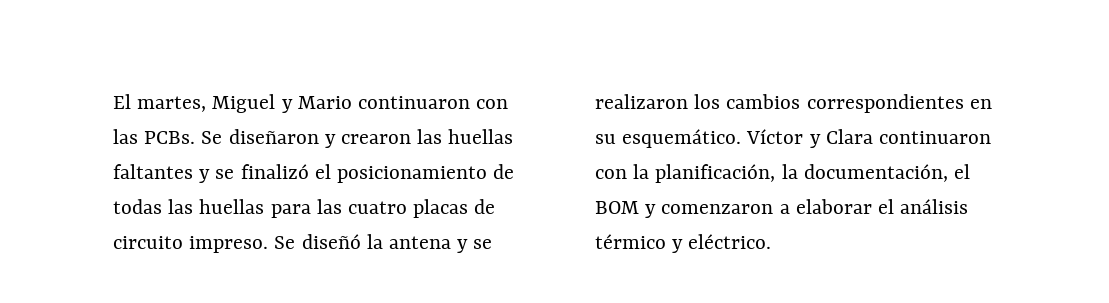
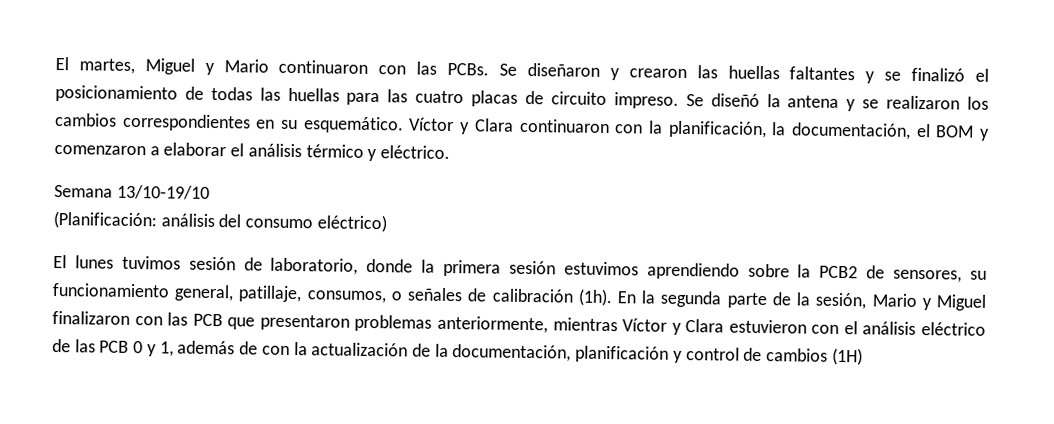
+ Semana 13/10-19/10
+ (Planificación: análisis del consumo eléctrico)
+ El lunes tuvimos sesión de laboratorio, donde la primera sesión estuvimos aprendiendo sobre la PCB2 de sensores, su funcionamiento general, patillaje, consumos, o señales de calibración (1h). En la segunda parte de la sesión, Mario y Miguel finalizaron con las PCB que presentaron problemas anteriormente, mientras Víctor y Clara estuvieron con el análisis eléctrico de las PCB 0 y 1, además de con la actualización de la documentación, planificación y control de cambios (1H)

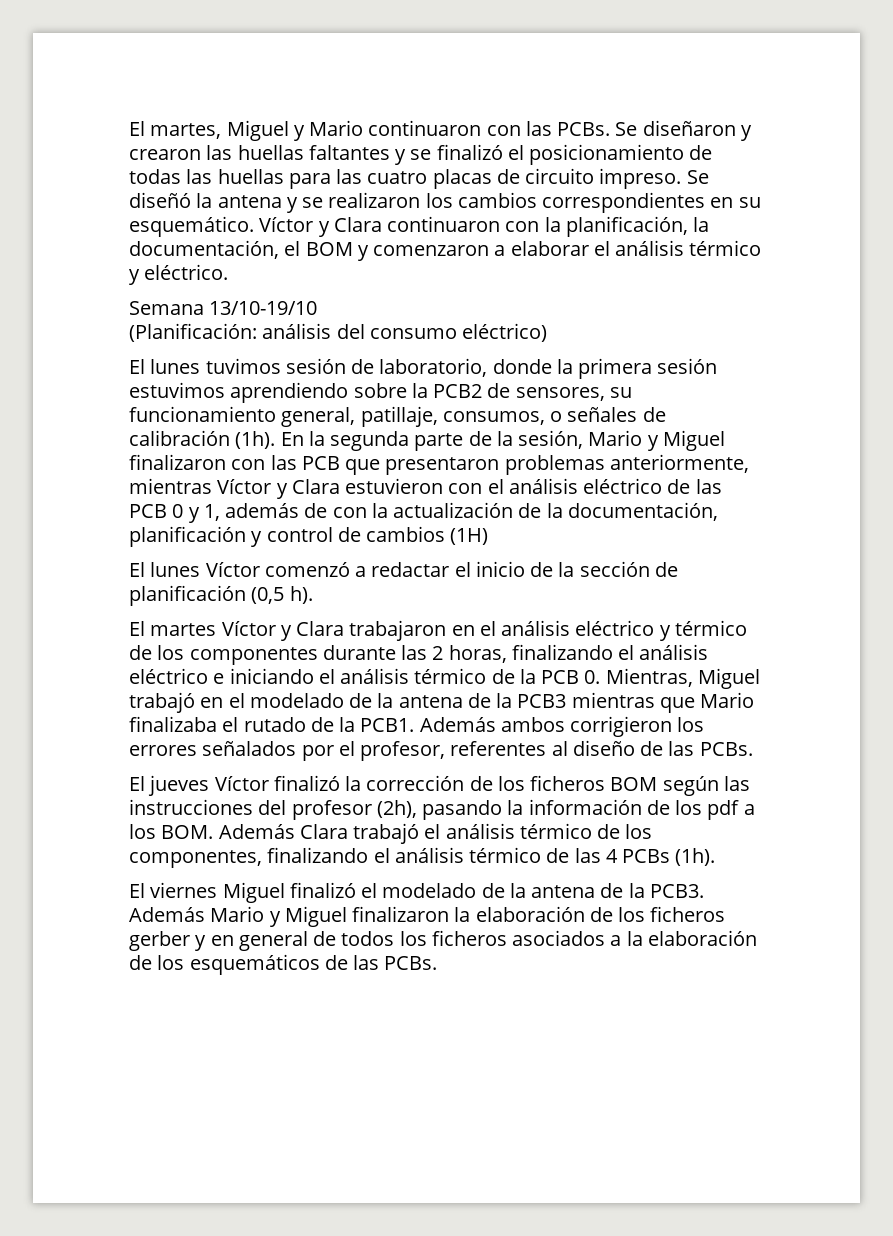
+ El lunes Víctor comenzó a redactar el inicio de la sección de planificación (0,5 h).
+ El martes Víctor y Clara trabajaron en el análisis eléctrico y térmico de los componentes durante las 2 horas, finalizando el análisis eléctrico e iniciando el análisis térmico de la PCB 0. Mientras, Miguel trabajó en el modelado de la antena de la PCB3 mientras que Mario finalizaba el rutado de la PCB1. Además ambos corrigieron los errores señalados por el profesor, referentes al diseño de las PCBs.
+ El jueves Víctor finalizó la corrección de los ficheros BOM según las instrucciones del profesor (2h), pasando la información de los pdf a los BOM. Además Clara trabajó el análisis térmico de los componentes, finalizando el análisis térmico de las 4 PCBs (1h).
+ El viernes Miguel finalizó el modelado de la antena de la PCB3. Además Mario y Miguel finalizaron la elaboración de los ficheros gerber y en general de todos los ficheros asociados a la elaboración de los esquemáticos de las PCBs.

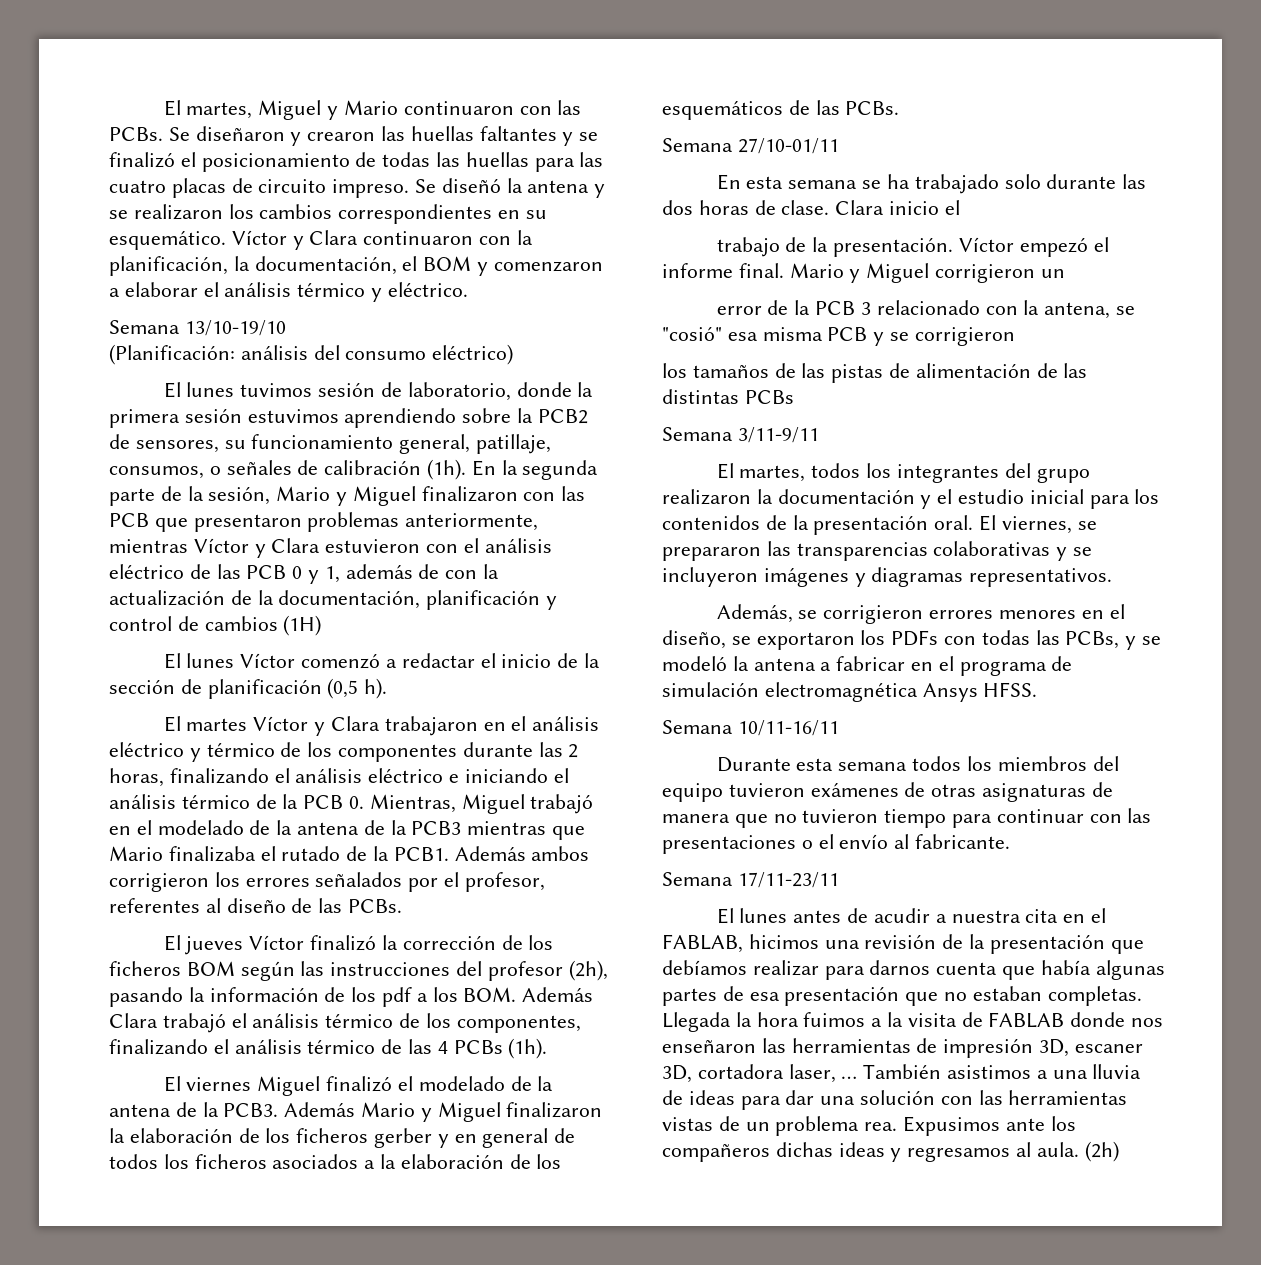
+ Semana 27/10-01/11
+ En esta semana se ha trabajado solo durante las dos horas de clase. Clara inicio el
+ trabajo de la presentación. Víctor empezó el informe final. Mario y Miguel corrigieron un
+ error de la PCB 3 relacionado con la antena, se "cosió" esa misma PCB y se corrigieron
+ los tamaños de las pistas de alimentación de las distintas PCBs
+ Semana 3/11-9/11
+ El martes, todos los integrantes del grupo realizaron la documentación y el estudio inicial para los contenidos de la presentación oral. El viernes, se prepararon las transparencias colaborativas y se incluyeron imágenes y diagramas representativos.
+ Además, se corrigieron errores menores en el diseño, se exportaron los PDFs con todas las PCBs, y se modeló la antena a fabricar en el programa de simulación electromagnética Ansys HFSS.
+ Semana 10/11-16/11
+ Durante esta semana todos los miembros del equipo tuvieron exámenes de otras asignaturas de manera que no tuvieron tiempo para continuar con las presentaciones o el envío al fabricante.
+ Semana 17/11-23/11
+ El lunes antes de acudir a nuestra cita en el FABLAB, hicimos una revisión de la presentación que debíamos realizar para darnos cuenta que había algunas partes de esa presentación que no estaban completas. Llegada la hora fuimos a la visita de FABLAB donde nos enseñaron las herramientas de impresión 3D, escaner 3D, cortadora laser, … También asistimos a una lluvia de ideas para dar una solución con las herramientas vistas de un problema rea. Expusimos ante los compañeros dichas ideas y regresamos al aula. (2h)

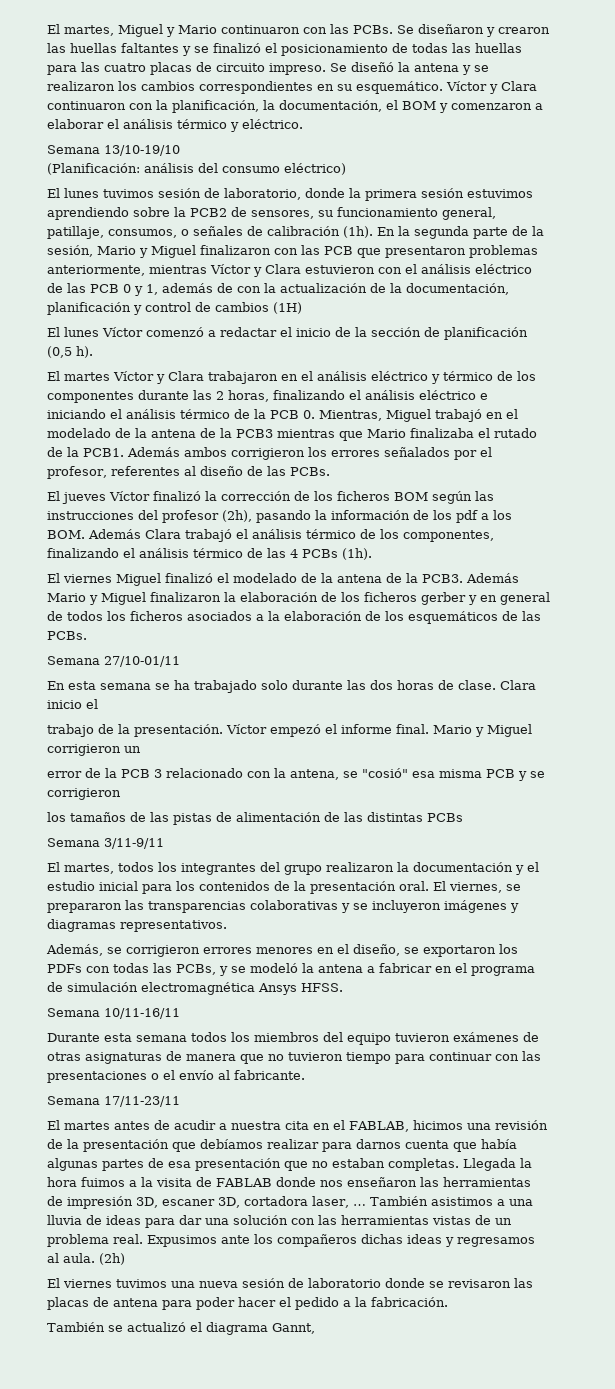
- El lunes antes de acudir a nuestra cita en el FABLAB, hicimos una revisión de la presentación que debíamos realizar para darnos cuenta que había algunas partes de esa presentación que no estaban completas.
+ El martes antes de acudir a nuestra cita en el FABLAB, hicimos una revisión de la presentación que debíamos realizar para darnos cuenta que había algunas partes de esa presentación que no estaban completas.
- También asistimos a una lluvia de ideas para dar una solución con las herramientas vistas de un problema rea.
+ También asistimos a una lluvia de ideas para dar una solución con las herramientas vistas de un problema real.
+ El viernes tuvimos una nueva sesión de laboratorio donde se revisaron las placas de antena para poder hacer el pedido a la fabricación.
+ También se actualizó el diagrama Gannt,

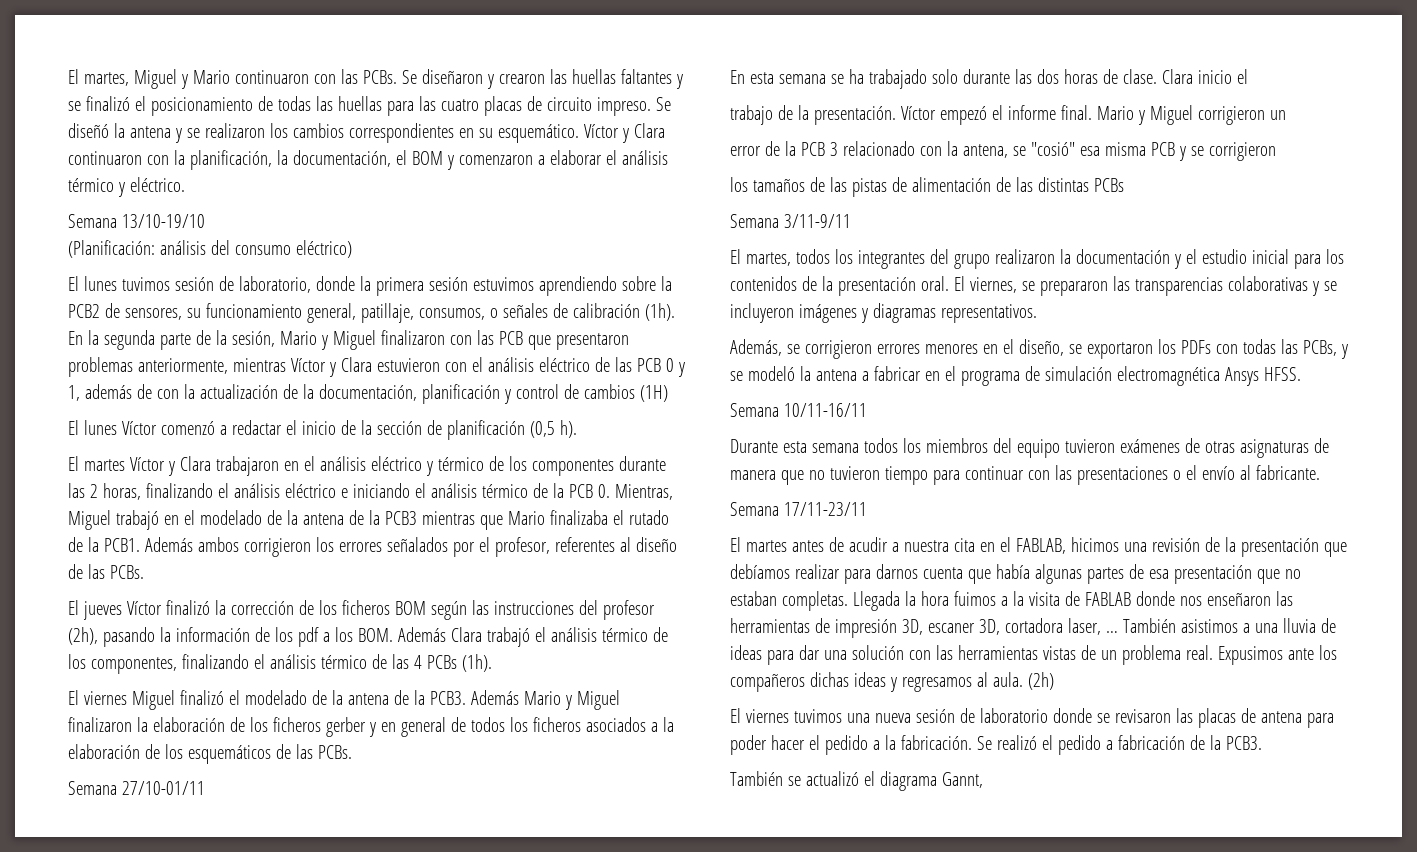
+ Se realizó el pedido a fabricación de la PCB3.

